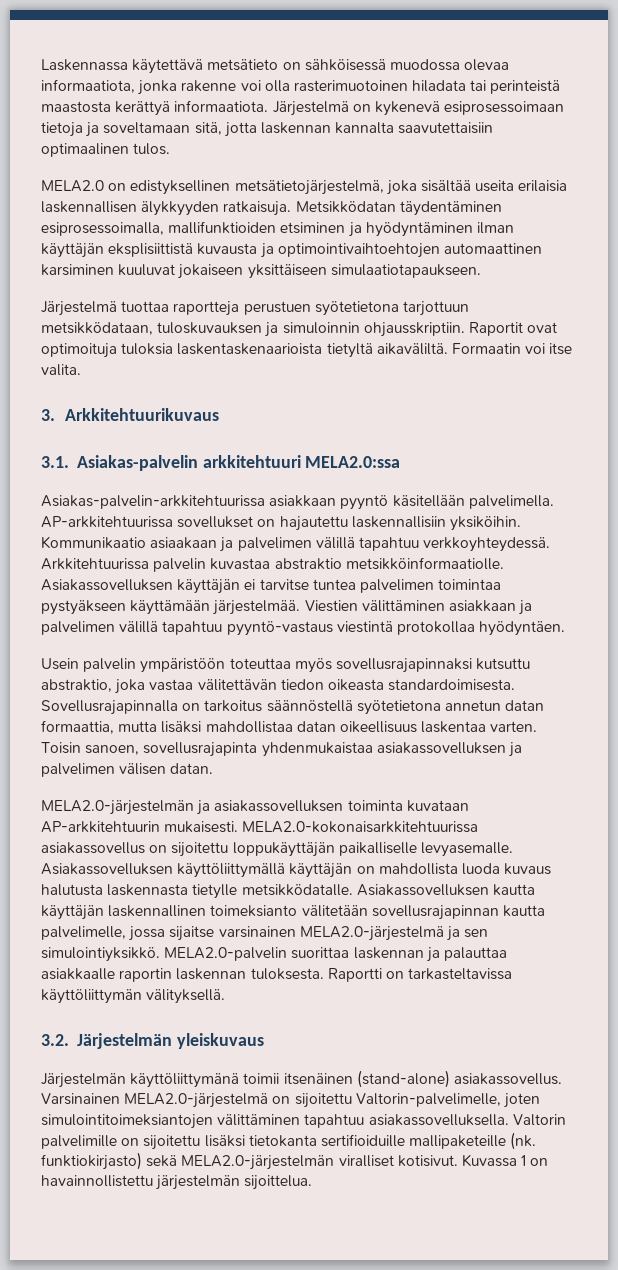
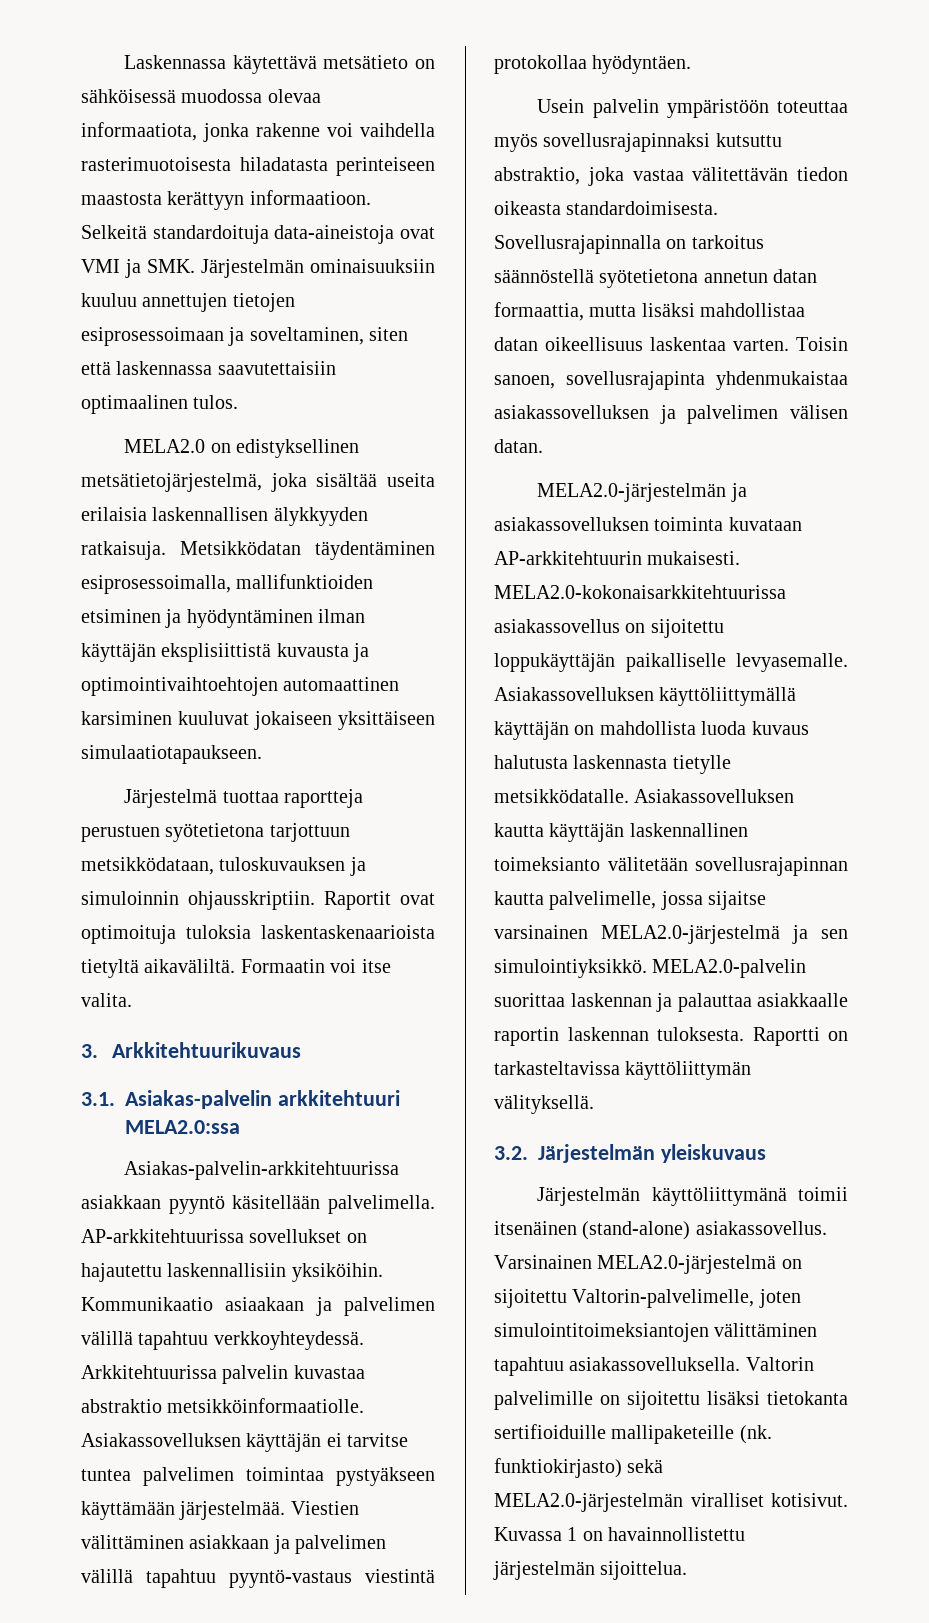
- Laskennassa käytettävä metsätieto on sähköisessä muodossa olevaa informaatiota, jonka rakenne voi olla rasterimuotoinen hiladata tai perinteistä maastosta kerättyä informaatiota. Järjestelmä on kykenevä esiprosessoimaan tietoja ja soveltamaan sitä, jotta laskennan kannalta saavutettaisiin optimaalinen tulos.
+ Laskennassa käytettävä metsätieto on sähköisessä muodossa olevaa informaatiota, jonka rakenne voi vaihdella rasterimuotoisesta hiladatasta perinteiseen maastosta kerättyyn informaatioon. Selkeitä standardoituja data-aineistoja ovat VMI ja SMK. Järjestelmän ominaisuuksiin kuuluu annettujen tietojen esiprosessoimaan ja soveltaminen, siten että laskennassa saavutettaisiin optimaalinen tulos.

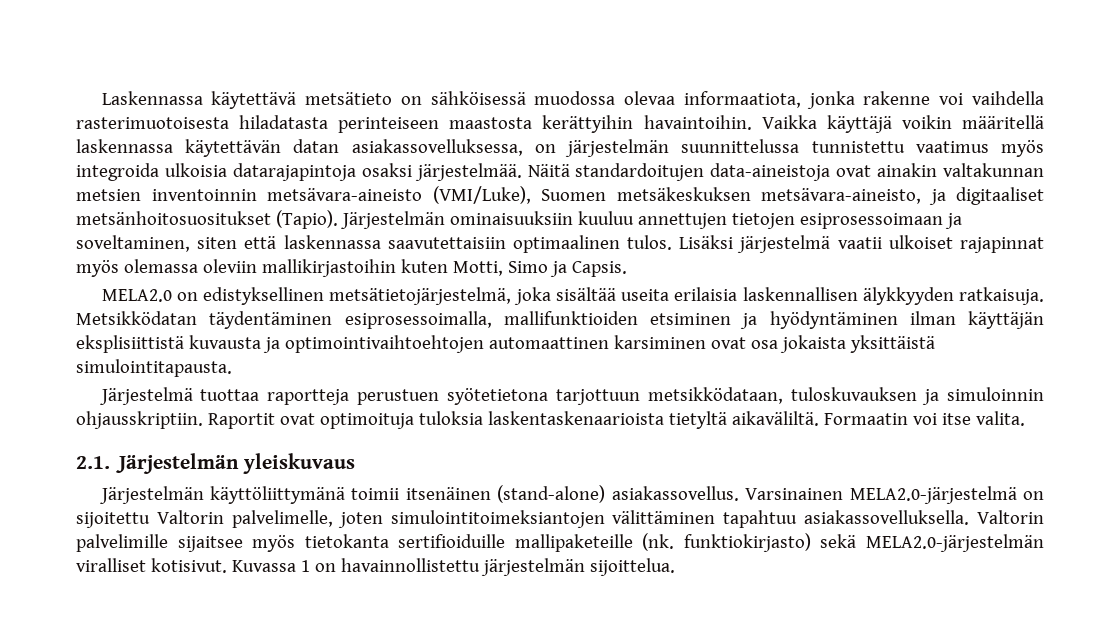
- Laskennassa käytettävä metsätieto on sähköisessä muodossa olevaa informaatiota, jonka rakenne voi vaihdella rasterimuotoisesta hiladatasta perinteiseen maastosta kerättyyn informaatioon. Selkeitä standardoituja data-aineistoja ovat VMI ja SMK. Järjestelmän ominaisuuksiin kuuluu annettujen tietojen esiprosessoimaan ja soveltaminen, siten että laskennassa saavutettaisiin optimaalinen tulos.
+ Laskennassa käytettävä metsätieto on sähköisessä muodossa olevaa informaatiota, jonka rakenne voi vaihdella rasterimuotoisesta hiladatasta perinteiseen maastosta kerättyihin havaintoihin. Vaikka käyttäjä voikin määritellä laskennassa käytettävän datan asiakassovelluksessa, on järjestelmän suunnittelussa tunnistettu vaatimus myös integroida ulkoisia datarajapintoja osaksi järjestelmää. Näitä standardoitujen data-aineistoja ovat ainakin valtakunnan metsien inventoinnin metsävara-aineisto (VMI/Luke), Suomen metsäkeskuksen metsävara-aineisto, ja digitaaliset metsänhoitosuositukset (Tapio). Järjestelmän ominaisuuksiin kuuluu annettujen tietojen esiprosessoimaan ja soveltaminen, siten että laskennassa saavutettaisiin optimaalinen tulos. Lisäksi järjestelmä vaatii ulkoiset rajapinnat myös olemassa oleviin mallikirjastoihin kuten Motti, Simo ja Capsis.
- Metsikködatan täydentäminen esiprosessoimalla, mallifunktioiden etsiminen ja hyödyntäminen ilman käyttäjän eksplisiittistä kuvausta ja optimointivaihtoehtojen automaattinen karsiminen kuuluvat jokaiseen yksittäiseen simulaatiotapaukseen.
+ Metsikködatan täydentäminen esiprosessoimalla, mallifunktioiden etsiminen ja hyödyntäminen ilman käyttäjän eksplisiittistä kuvausta ja optimointivaihtoehtojen automaattinen karsiminen ovat osa jokaista yksittäistä simulointitapausta.
- 3. Arkkitehtuurikuvaus
- 3.1. Asiakas-palvelin arkkitehtuuri MELA2.0:ssa
- Asiakas-palvelin-arkkitehtuurissa asiakkaan pyyntö käsitellään palvelimella. AP-arkkitehtuurissa sovellukset on hajautettu laskennallisiin yksiköihin. Kommunikaatio asiaakaan ja palvelimen välillä tapahtuu verkkoyhteydessä. Arkkitehtuurissa palvelin kuvastaa abstraktio metsikköinformaatiolle. Asiakassovelluksen käyttäjän ei tarvitse tuntea palvelimen toimintaa pystyäkseen käyttämään järjestelmää. Viestien välittäminen asiakkaan ja palvelimen välillä tapahtuu pyyntö-vastaus viestintä protokollaa hyödyntäen.
- Usein palvelin ympäristöön toteuttaa myös sovellusrajapinnaksi kutsuttu abstraktio, joka vastaa välitettävän tiedon oikeasta standardoimisesta. Sovellusrajapinnalla on tarkoitus säännöstellä syötetietona annetun datan formaattia, mutta lisäksi mahdollistaa datan oikeellisuus laskentaa varten. Toisin sanoen, sovellusrajapinta yhdenmukaistaa asiakassovelluksen ja palvelimen välisen datan.
- MELA2.0-järjestelmän ja asiakassovelluksen toiminta kuvataan AP-arkkitehtuurin mukaisesti. MELA2.0-kokonaisarkkitehtuurissa asiakassovellus on sijoitettu loppukäyttäjän paikalliselle levyasemalle. Asiakassovelluksen käyttöliittymällä käyttäjän on mahdollista luoda kuvaus halutusta laskennasta tietylle metsikködatalle. Asiakassovelluksen kautta käyttäjän laskennallinen toimeksianto välitetään sovellusrajapinnan kautta palvelimelle, jossa sijaitse varsinainen MELA2.0-järjestelmä ja sen simulointiyksikkö. MELA2.0-palvelin suorittaa laskennan ja palauttaa asiakkaalle raportin laskennan tuloksesta. Raportti on tarkasteltavissa käyttöliittymän välityksellä.
- 3.2. Järjestelmän yleiskuvaus
+ 2.1. Järjestelmän yleiskuvaus
- Varsinainen MELA2.0-järjestelmä on sijoitettu Valtorin-palvelimelle, joten simulointitoimeksiantojen välittäminen tapahtuu asiakassovelluksella.
+ Varsinainen MELA2.0-järjestelmä on sijoitettu Valtorin palvelimelle, joten simulointitoimeksiantojen välittäminen tapahtuu asiakassovelluksella.
- Valtorin palvelimille on sijoitettu lisäksi tietokanta sertifioiduille mallipaketeille (nk. funktiokirjasto) sekä MELA2.0-järjestelmän viralliset kotisivut.
+ Valtorin palvelimille sijaitsee myös tietokanta sertifioiduille mallipaketeille (nk. funktiokirjasto) sekä MELA2.0-järjestelmän viralliset kotisivut.

